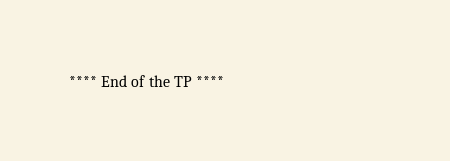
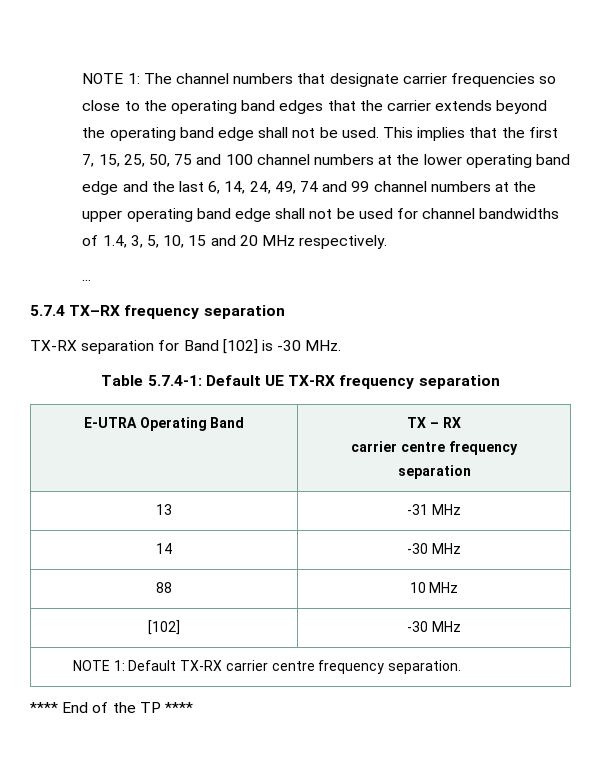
+ NOTE 1: The channel numbers that designate carrier frequencies so close to the operating band edges that the carrier extends beyond the operating band edge shall not be used. This implies that the first 7, 15, 25, 50, 75 and 100 channel numbers at the lower operating band edge and the last 6, 14, 24, 49, 74 and 99 channel numbers at the upper operating band edge shall not be used for channel bandwidths of 1.4, 3, 5, 10, 15 and 20 MHz respectively.
+ ...
+ 5.7.4 TX–RX frequency separation
+ TX-RX separation for Band [102] is -30 MHz.
+ Table 5.7.4-1: Default UE TX-RX frequency separation
+ E-UTRA Operating Band | TX – RX
+ carrier centre frequency
+ separation
+ 13 | -31 MHz
+ 14 | -30 MHz
+ 88 | 10 MHz
+ [102] | -30 MHz
+ NOTE 1: Default TX-RX carrier centre frequency separation.

